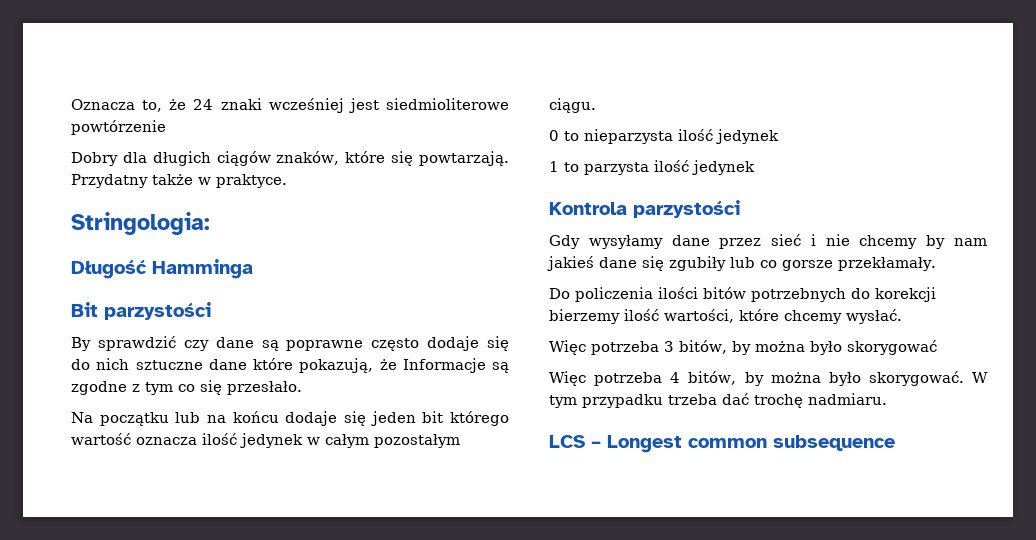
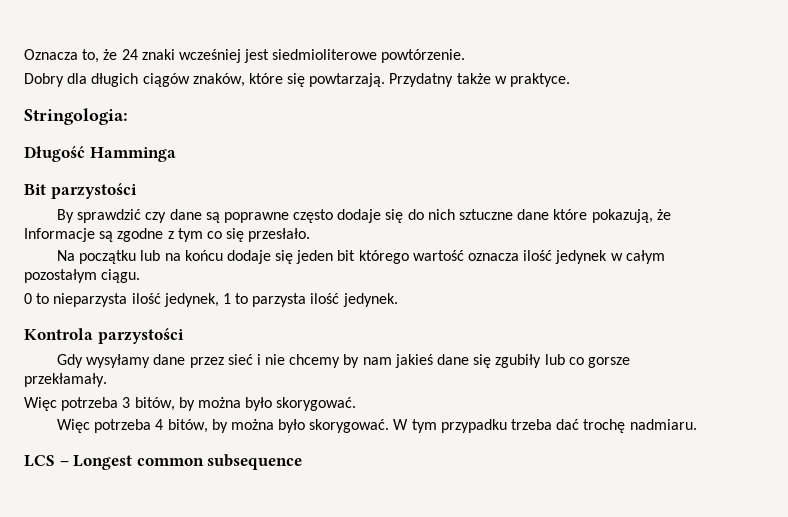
- Oznacza to, że 24 znaki wcześniej jest siedmioliterowe powtórzenie
+ Oznacza to, że 24 znaki wcześniej jest siedmioliterowe powtórzenie.
- 0 to nieparzysta ilość jedynek
- 1 to parzysta ilość jedynek
+ 0 to nieparzysta ilość jedynek, 1 to parzysta ilość jedynek.
- Do policzenia ilości bitów potrzebnych do korekcji bierzemy ilość wartości, które chcemy wysłać.
- Więc potrzeba 3 bitów, by można było skorygować
+ Więc potrzeba 3 bitów, by można było skorygować.

